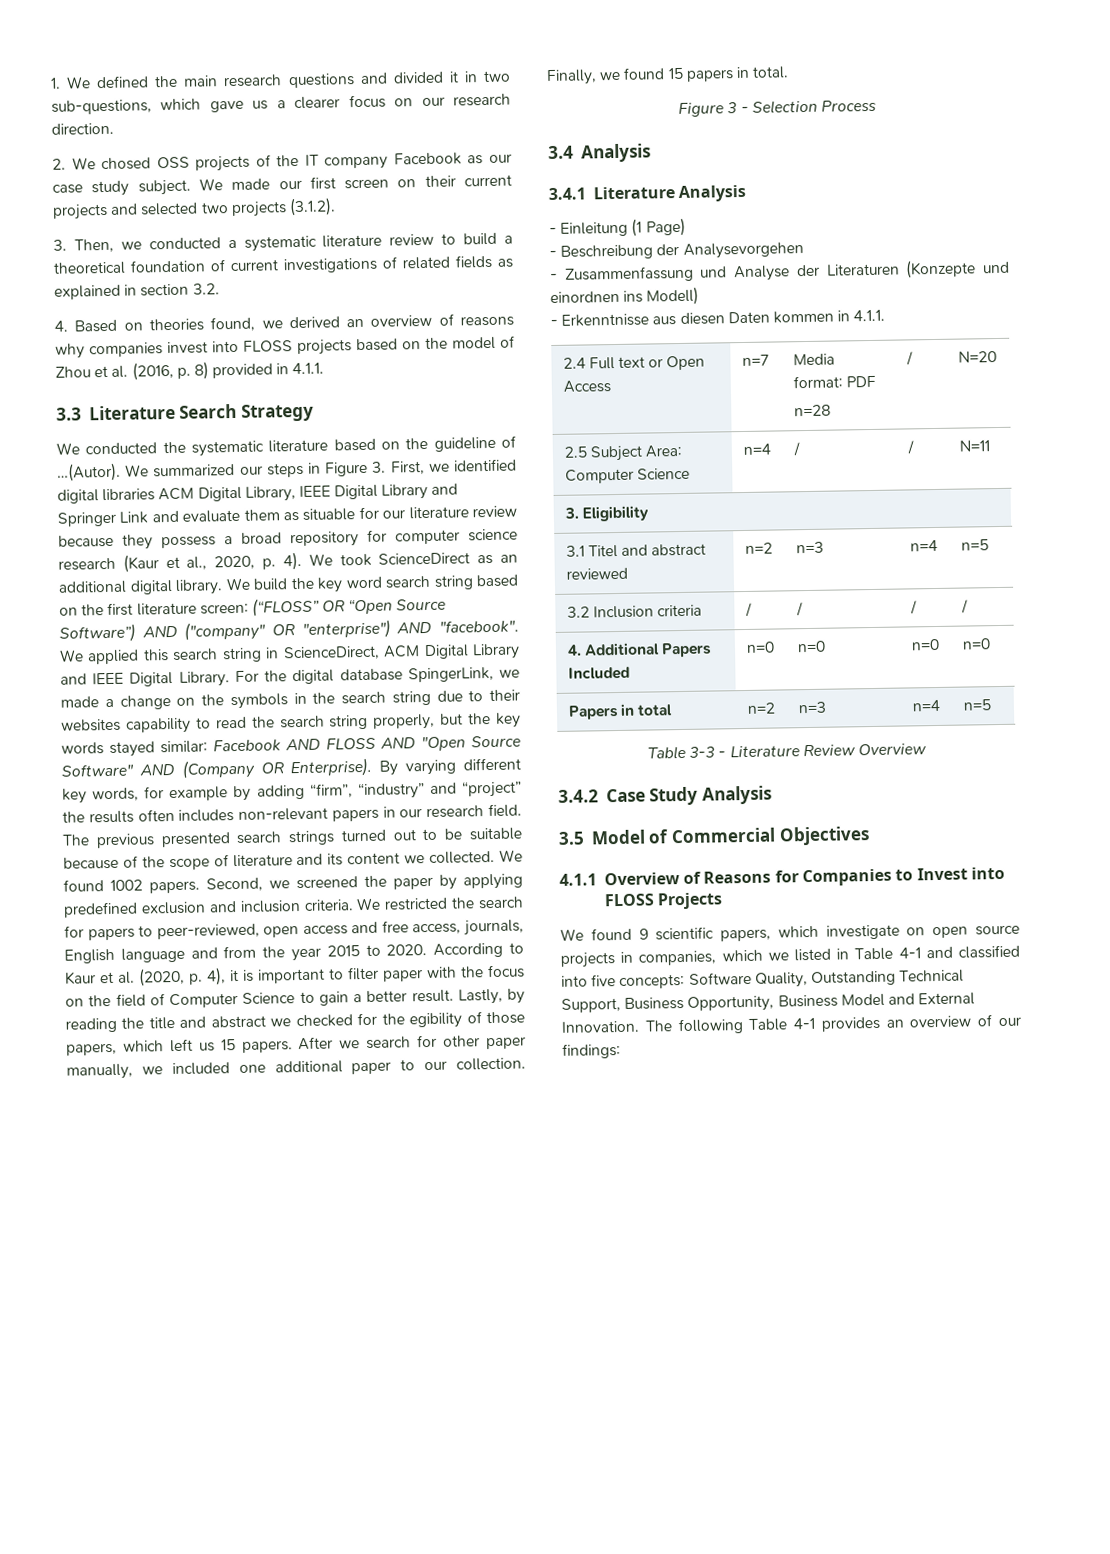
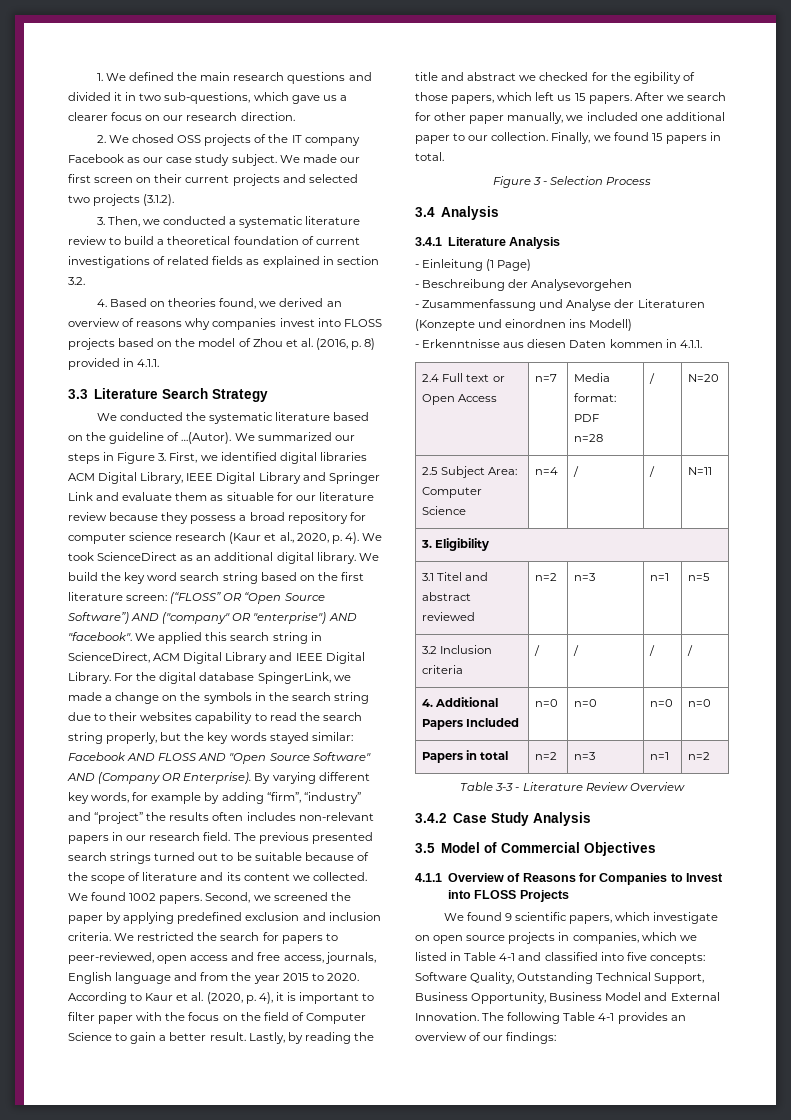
- 3.1 Titel and abstract reviewed | n=2 | n=3 | n=4 | n=5
+ 3.1 Titel and abstract reviewed | n=2 | n=3 | n=1 | n=5
- Papers in total | n=2 | n=3 | n=4 | n=5
+ Papers in total | n=2 | n=3 | n=1 | n=2

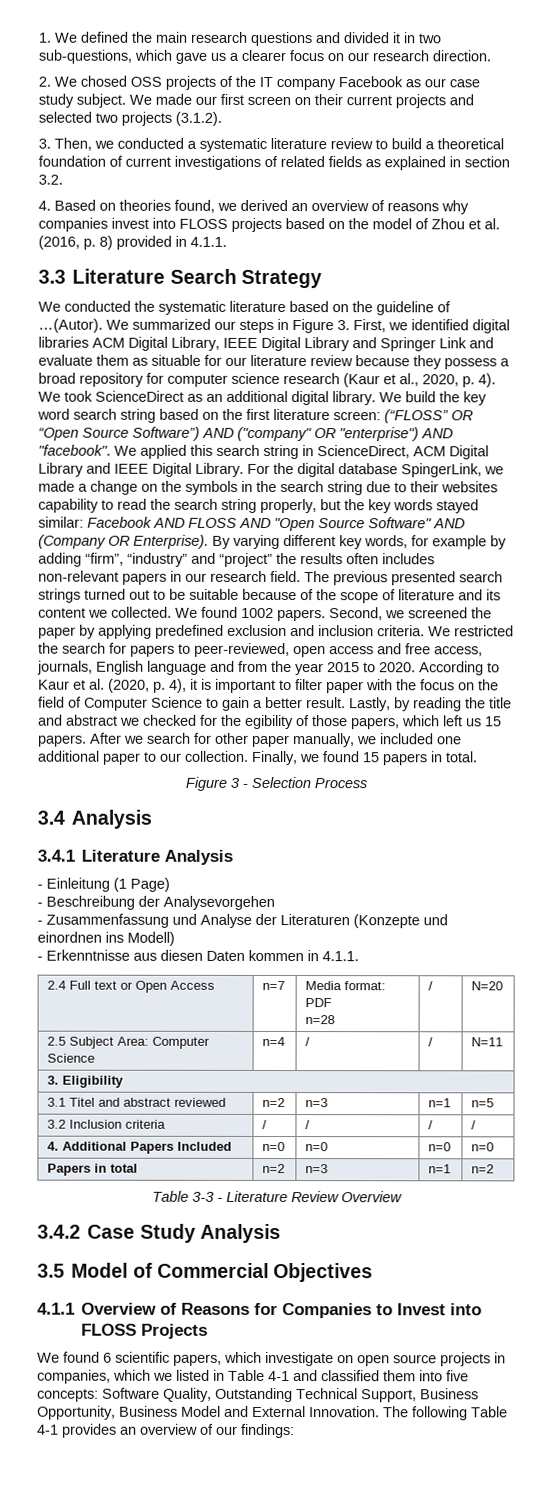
- We found 9 scientific papers, which investigate on open source projects in companies, which we listed in Table 4-1 and classified into five concepts: Software Quality, Outstanding Technical Support, Business Opportunity, Business Model and External Innovation.
+ We found 6 scientific papers, which investigate on open source projects in companies, which we listed in Table 4-1 and classified them into five concepts: Software Quality, Outstanding Technical Support, Business Opportunity, Business Model and External Innovation.

